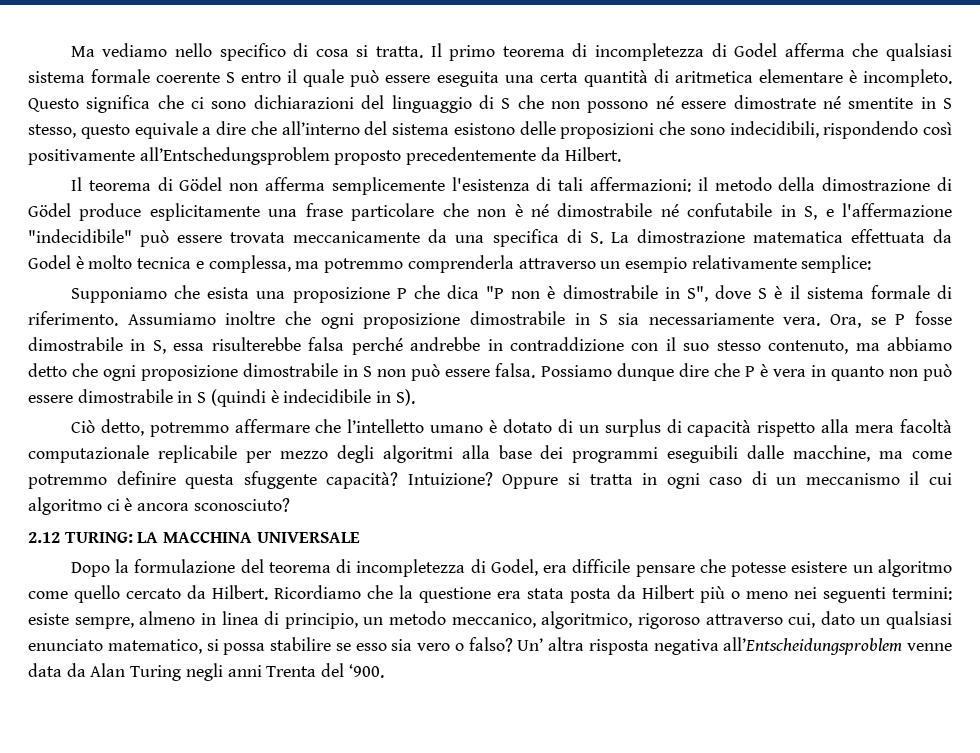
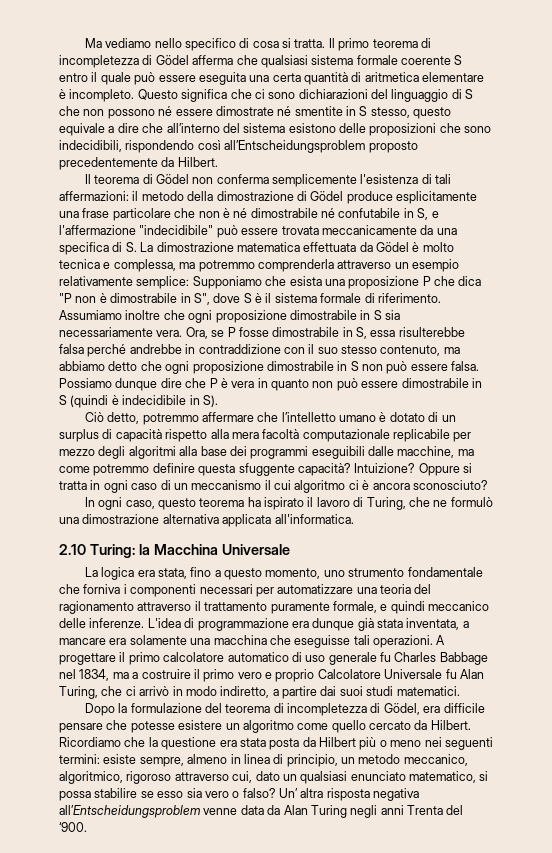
- Il primo teorema di incompletezza di Godel afferma che qualsiasi sistema formale coerente S entro il quale può essere eseguita una certa quantità di aritmetica elementare è incompleto.
+ Il primo teorema di incompletezza di Gödel afferma che qualsiasi sistema formale coerente S entro il quale può essere eseguita una certa quantità di aritmetica elementare è incompleto.
- Questo significa che ci sono dichiarazioni del linguaggio di S che non possono né essere dimostrate né smentite in S stesso, questo equivale a dire che all’interno del sistema esistono delle proposizioni che sono indecidibili, rispondendo così positivamente all’Entschedungsproblem proposto precedentemente da Hilbert.
+ Questo significa che ci sono dichiarazioni del linguaggio di S che non possono né essere dimostrate né smentite in S stesso, questo equivale a dire che all’interno del sistema esistono delle proposizioni che sono indecidibili, rispondendo così all’Entscheidungsproblem proposto precedentemente da Hilbert.
- Il teorema di Gödel non afferma semplicemente l'esistenza di tali affermazioni:
+ Il teorema di Gödel non conferma semplicemente l'esistenza di tali affermazioni:
- il metodo della dimostrazione di Gödel produce esplicitamente una frase particolare che non è né dimostrabile né confutabile in S, e l'affermazione "indecidibile" può essere trovata meccanicamente da una specifica di S. La dimostrazione matematica effettuata da Godel è molto tecnica e complessa, ma potremmo comprenderla attraverso un esempio relativamente semplice:
- Supponiamo che esista una proposizione P che dica "P non è dimostrabile in S", dove S è il sistema formale di riferimento.
+ il metodo della dimostrazione di Gödel produce esplicitamente una frase particolare che non è né dimostrabile né confutabile in S, e l'affermazione "indecidibile" può essere trovata meccanicamente da una specifica di S. La dimostrazione matematica effettuata da Gödel è molto tecnica e complessa, ma potremmo comprenderla attraverso un esempio relativamente semplice: Supponiamo che esista una proposizione P che dica "P non è dimostrabile in S", dove S è il sistema formale di riferimento.
- 2.12 TURING: LA MACCHINA UNIVERSALE
+ In ogni caso, questo teorema ha ispirato il lavoro di Turing, che ne formulò una dimostrazione alternativa applicata all'informatica.
+ 2.10 Turing: la Macchina Universale
+ La logica era stata, fino a questo momento, uno strumento fondamentale che forniva i componenti necessari per automatizzare una teoria del ragionamento attraverso il trattamento puramente formale, e quindi meccanico delle inferenze. L'idea di programmazione era dunque già stata inventata, a mancare era solamente una macchina che eseguisse tali operazioni. A progettare il primo calcolatore automatico di uso generale fu Charles Babbage nel 1834, ma a costruire il primo vero e proprio Calcolatore Universale fu Alan Turing, che ci arrivò in modo indiretto, a partire dai suoi studi matematici.
- Dopo la formulazione del teorema di incompletezza di Godel, era difficile pensare che potesse esistere un algoritmo come quello cercato da Hilbert.
+ Dopo la formulazione del teorema di incompletezza di Gödel, era difficile pensare che potesse esistere un algoritmo come quello cercato da Hilbert.

